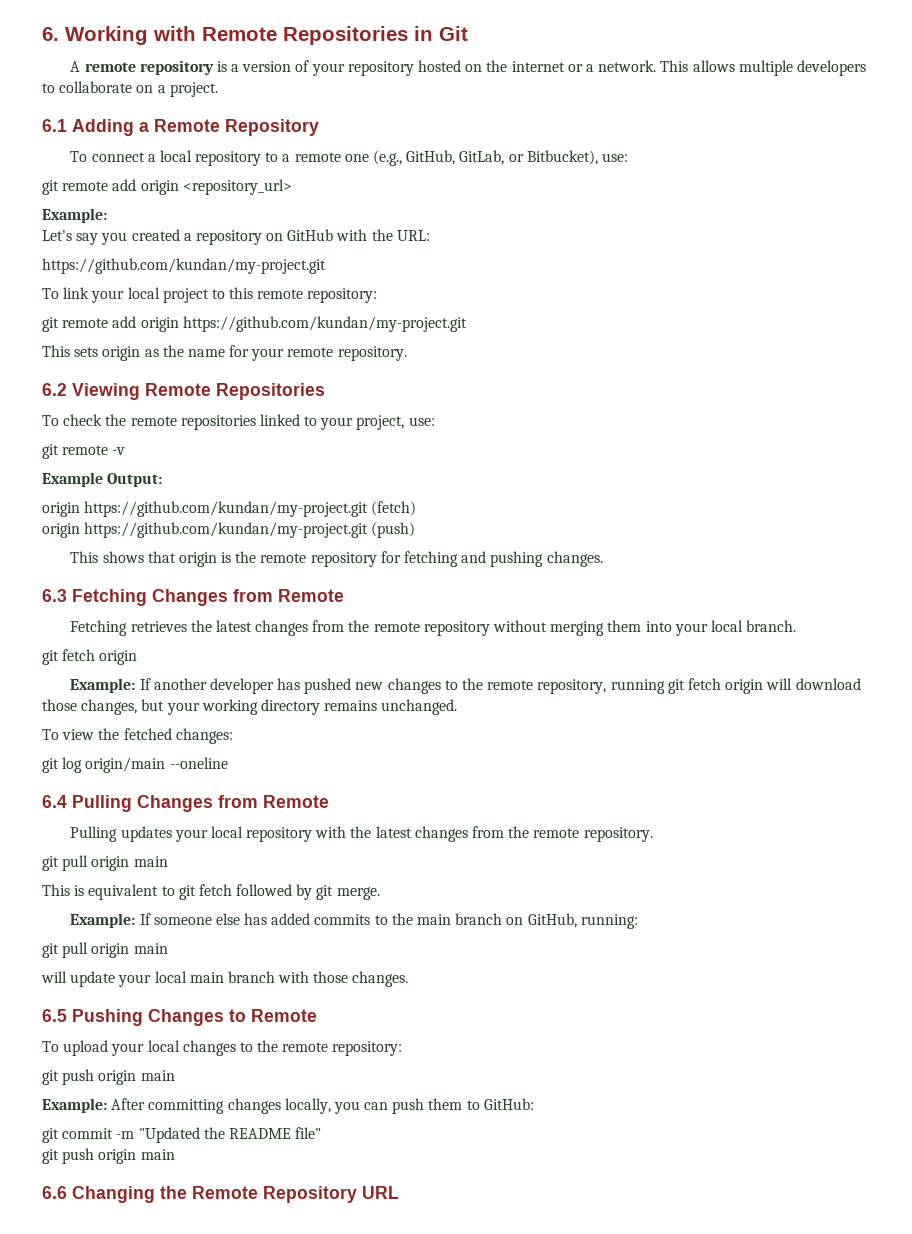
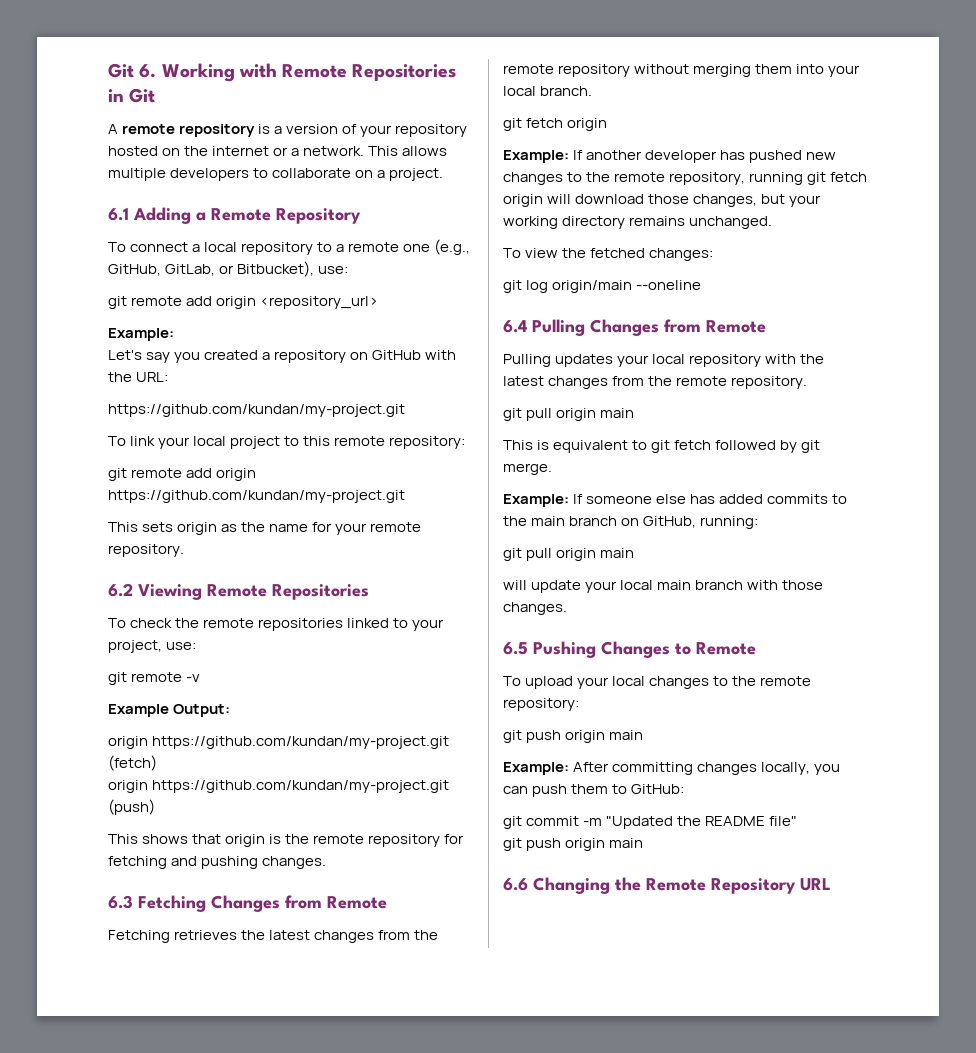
- 6. Working with Remote Repositories in Git
+ Git 6. Working with Remote Repositories in Git

